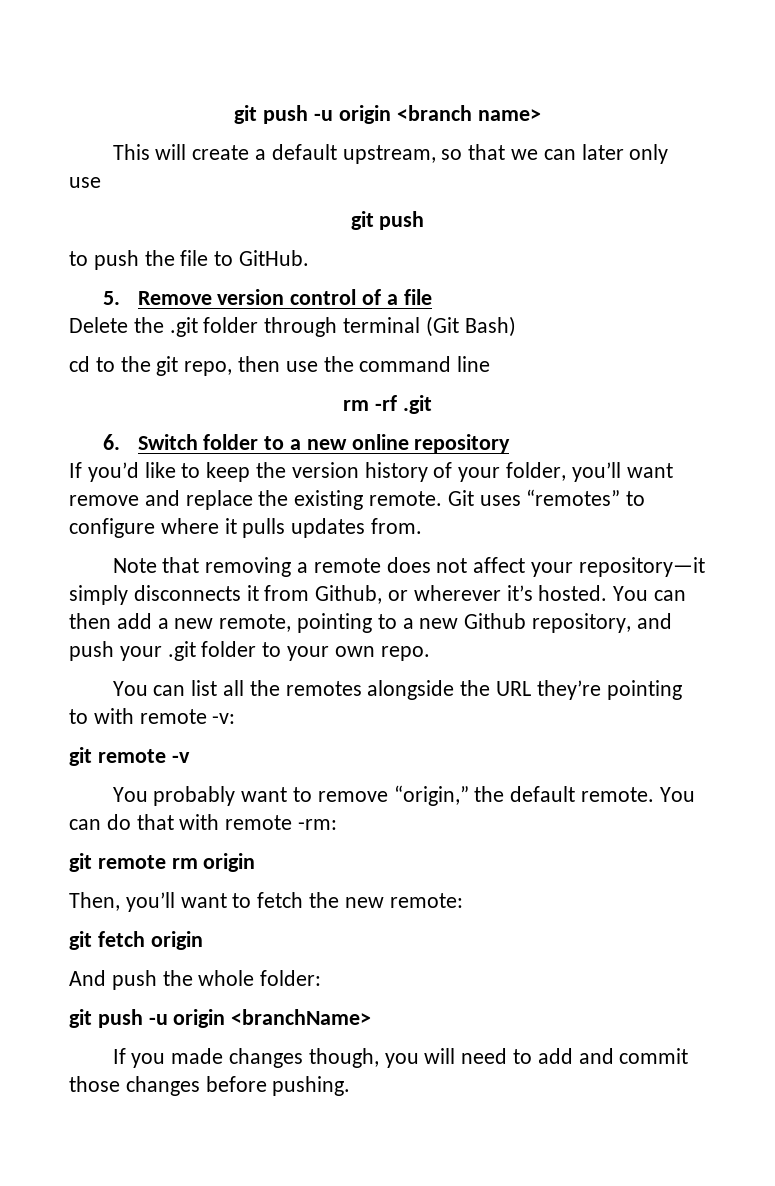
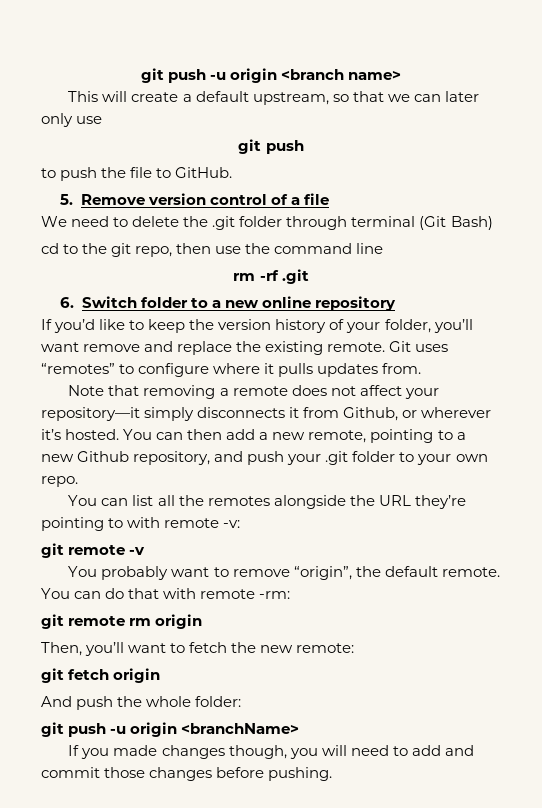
- Delete the .git folder through terminal (Git Bash)
+ We need to delete the .git folder through terminal (Git Bash)
- You probably want to remove “origin,” the default remote.
+ You probably want to remove “origin”, the default remote.

